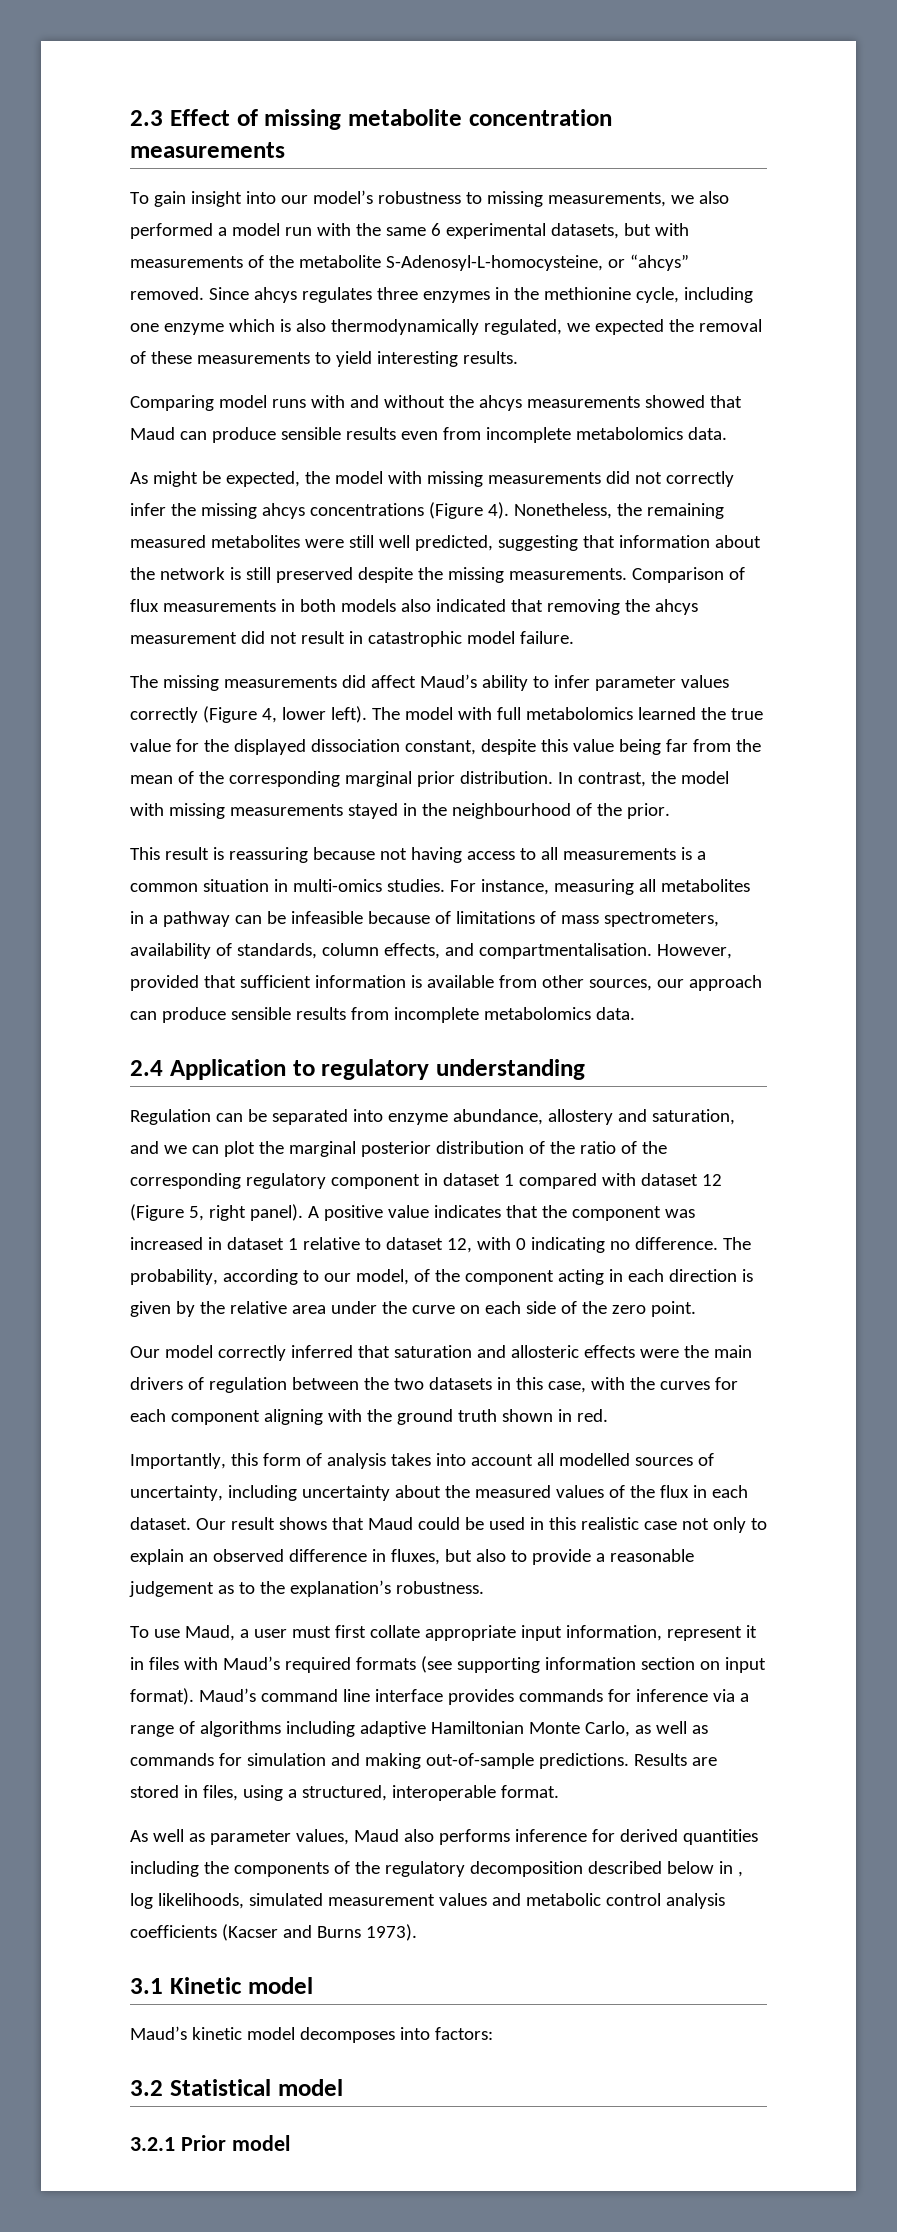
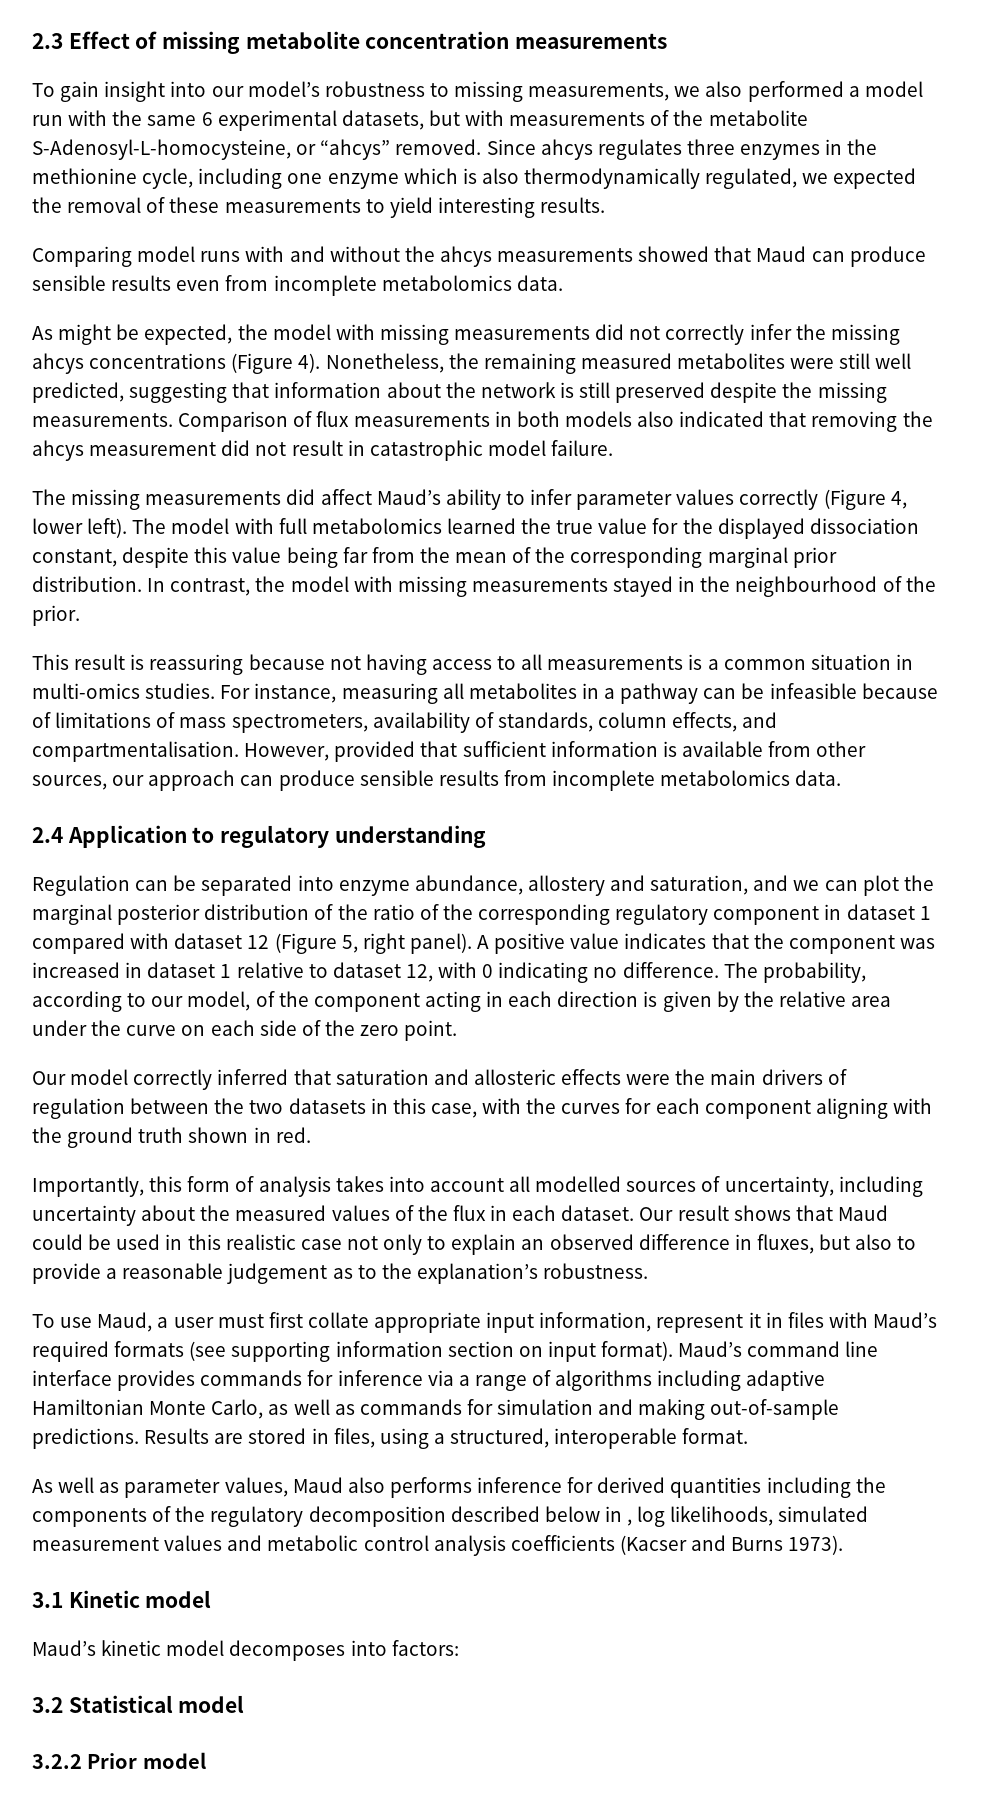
- 3.2.1 Prior model
+ 3.2.2 Prior model

